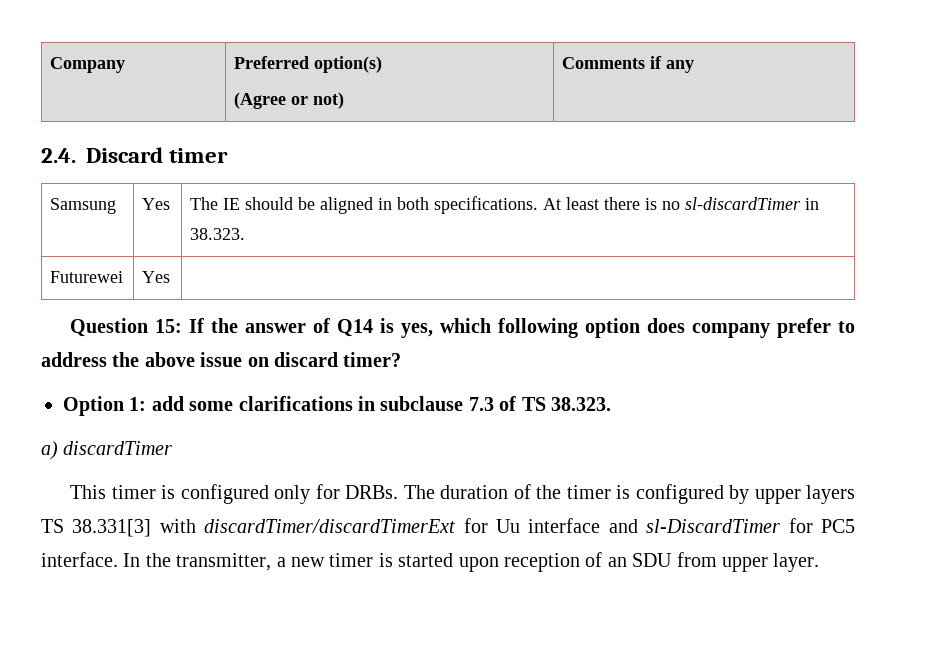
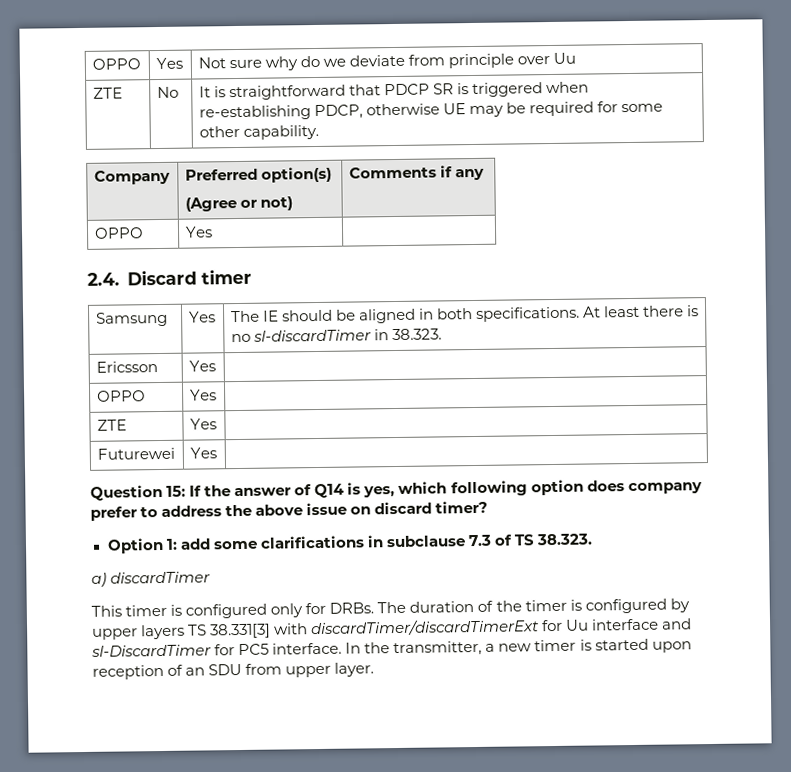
+ OPPO | Yes | Not sure why do we deviate from principle over Uu
+ ZTE | No | It is straightforward that PDCP SR is triggered when re-establishing PDCP, otherwise UE may be required for some other capability.
  Company | Preferred option(s)
  (Agree or not) | Comments if any
+ OPPO | Yes |
+ Ericsson | Yes |
+ OPPO | Yes |
+ ZTE | Yes |

